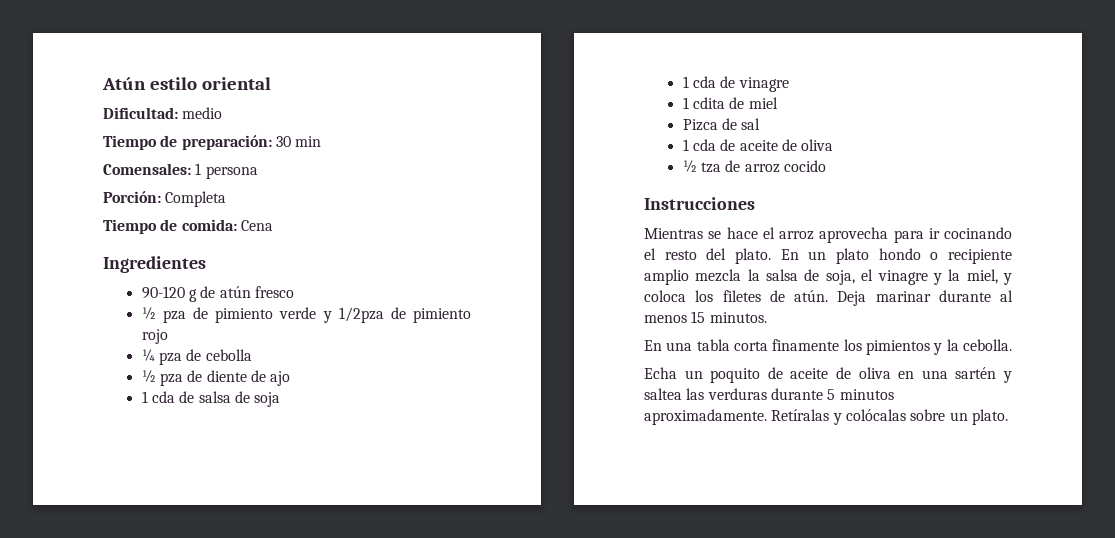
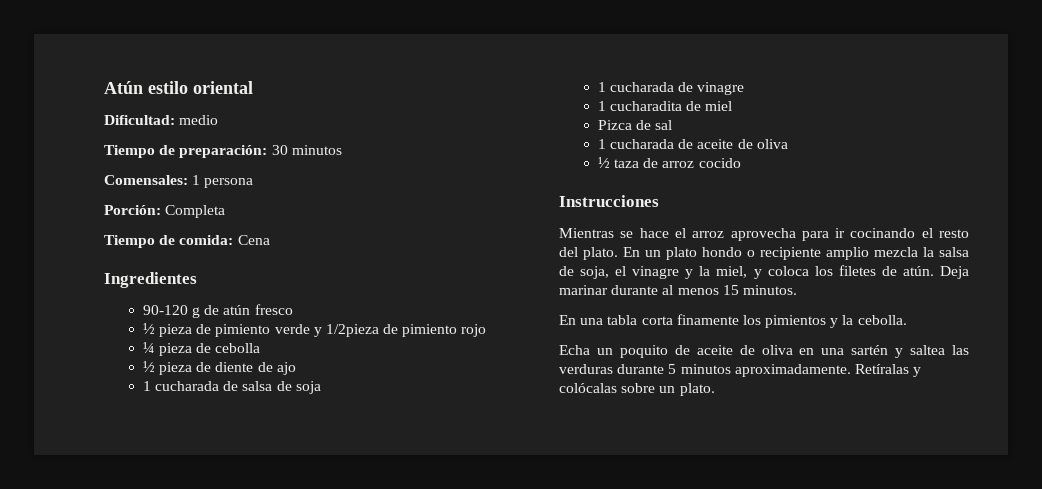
- Tiempo de preparación: 30 min
+ Tiempo de preparación: 30 minutos
- ½ pza de pimiento verde y 1/2pza de pimiento rojo
+ ½ pieza de pimiento verde y 1/2pieza de pimiento rojo
- ¼ pza de cebolla
+ ¼ pieza de cebolla
- ½ pza de diente de ajo
+ ½ pieza de diente de ajo
- 1 cda de salsa de soja
+ 1 cucharada de salsa de soja
- 1 cda de vinagre
+ 1 cucharada de vinagre
- 1 cdita de miel
+ 1 cucharadita de miel
- 1 cda de aceite de oliva
+ 1 cucharada de aceite de oliva
- ½ tza de arroz cocido
+ ½ taza de arroz cocido

